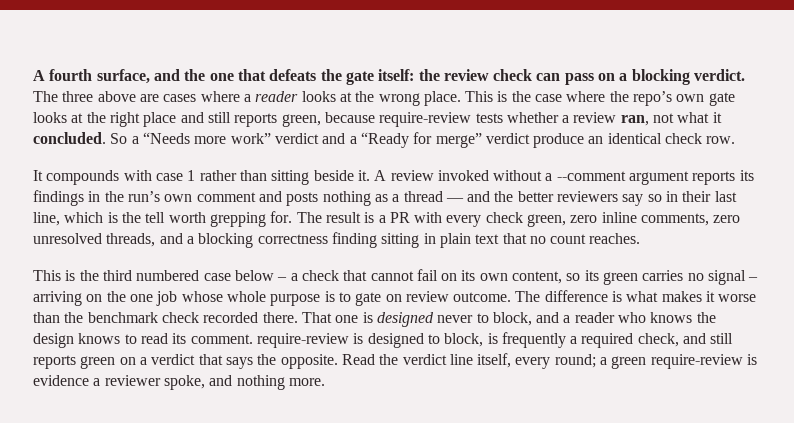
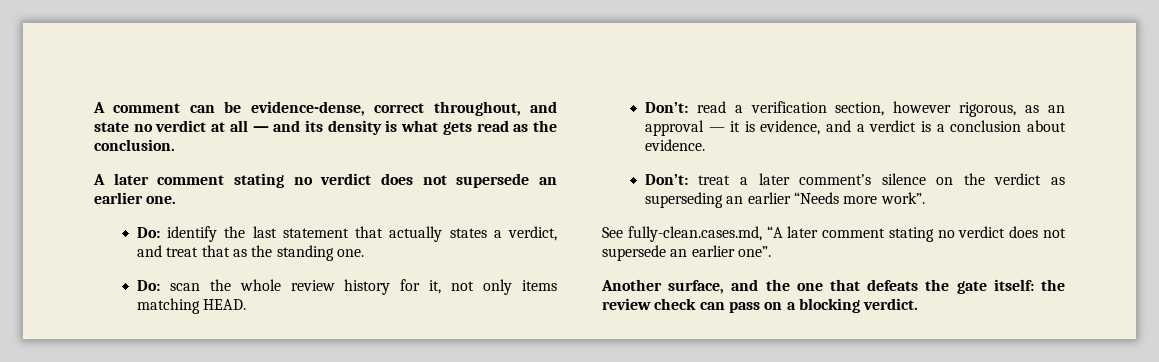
- A fourth surface, and the one that defeats the gate itself: the review check can pass on a blocking verdict. The three above are cases where a reader looks at the wrong place. This is the case where the repo’s own gate looks at the right place and still reports green, because require-review tests whether a review ran, not what it concluded. So a “Needs more work” verdict and a “Ready for merge” verdict produce an identical check row.
- It compounds with case 1 rather than sitting beside it. A review invoked without a --comment argument reports its findings in the run’s own comment and posts nothing as a thread — and the better reviewers say so in their last line, which is the tell worth grepping for. The result is a PR with every check green, zero inline comments, zero unresolved threads, and a blocking correctness finding sitting in plain text that no count reaches.
- This is the third numbered case below – a check that cannot fail on its own content, so its green carries no signal – arriving on the one job whose whole purpose is to gate on review outcome. The difference is what makes it worse than the benchmark check recorded there. That one is designed never to block, and a reader who knows the design knows to read its comment. require-review is designed to block, is frequently a required check, and still reports green on a verdict that says the opposite. Read the verdict line itself, every round; a green require-review is evidence a reviewer spoke, and nothing more.
+ A comment can be evidence-dense, correct throughout, and state no verdict at all — and its density is what gets read as the conclusion.
+ A later comment stating no verdict does not supersede an earlier one.
+ Do: identify the last statement that actually states a verdict, and treat that as the standing one.
+ Do: scan the whole review history for it, not only items matching HEAD.
+ Don’t: read a verification section, however rigorous, as an approval — it is evidence, and a verdict is a conclusion about evidence.
+ Don’t: treat a later comment’s silence on the verdict as superseding an earlier “Needs more work”.
+ See fully-clean.cases.md, “A later comment stating no verdict does not supersede an earlier one”.
+ Another surface, and the one that defeats the gate itself: the review check can pass on a blocking verdict.

